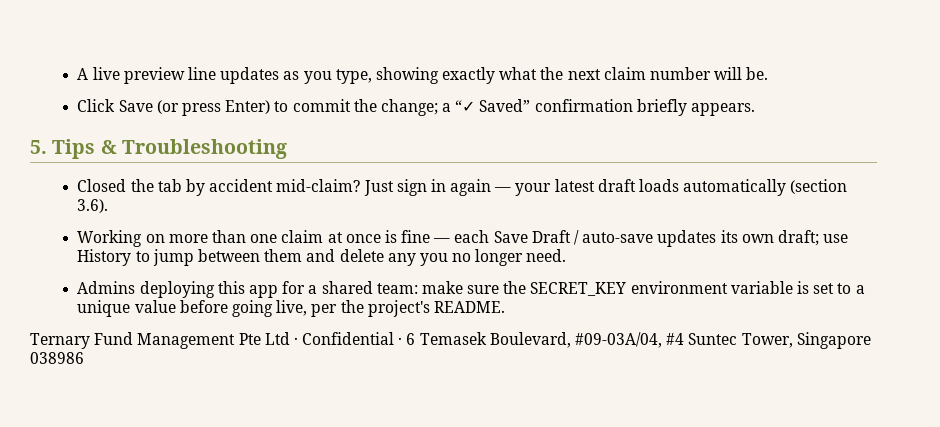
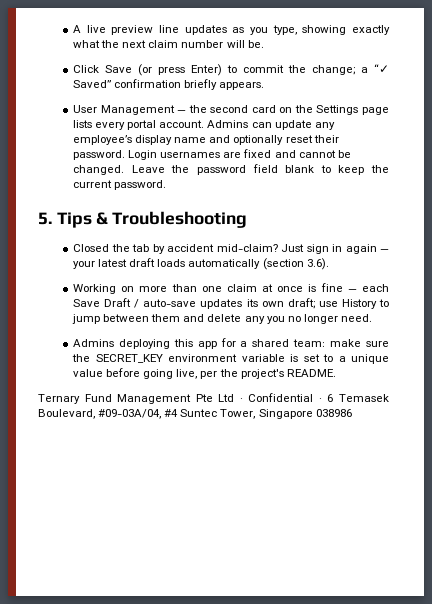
+ User Management — the second card on the Settings page lists every portal account. Admins can update any employee’s display name and optionally reset their password. Login usernames are fixed and cannot be changed. Leave the password field blank to keep the current password.

